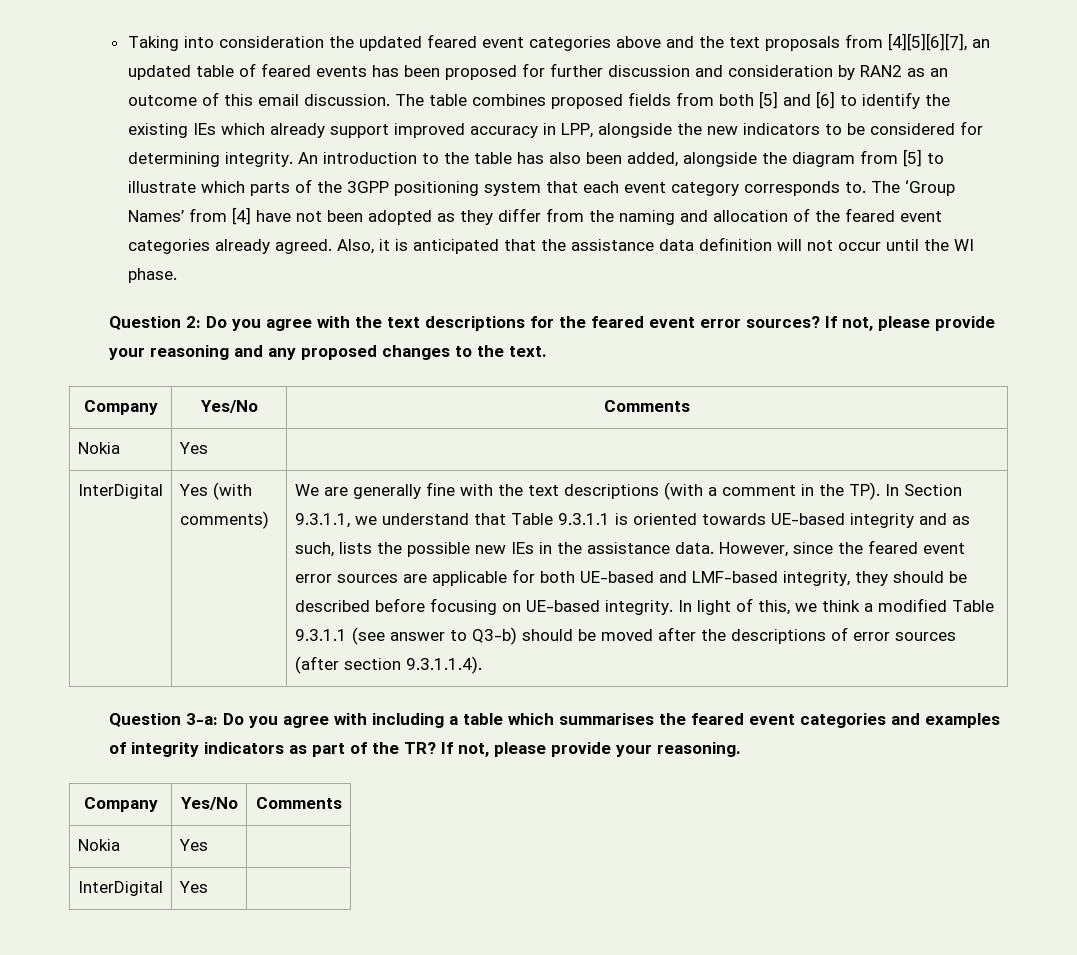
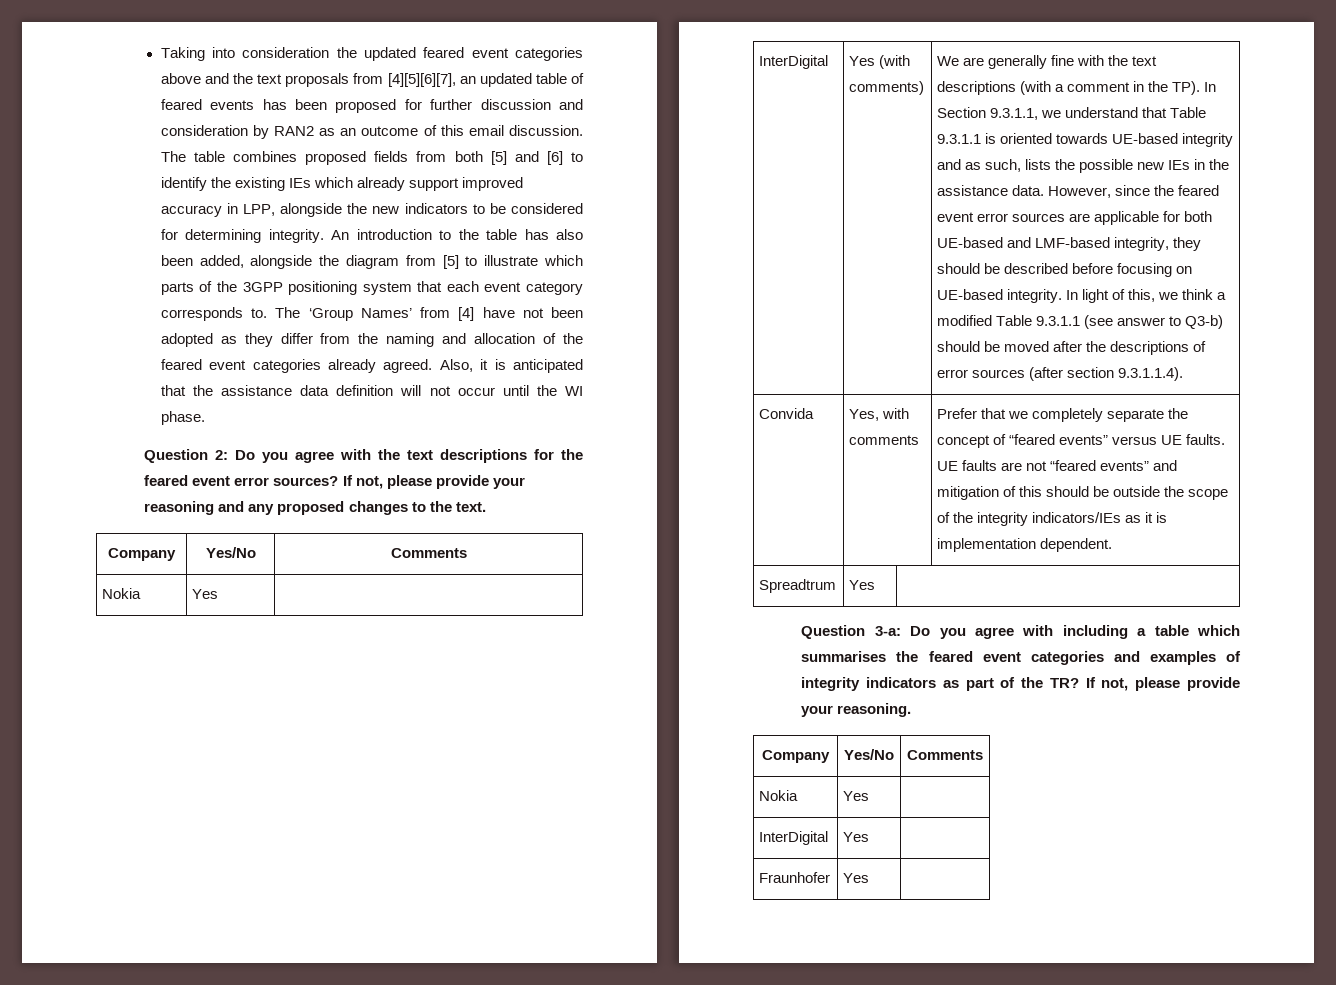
+ Convida | Yes, with comments | Prefer that we completely separate the concept of “feared events” versus UE faults. UE faults are not “feared events” and mitigation of this should be outside the scope of the integrity indicators/IEs as it is implementation dependent.
+ Spreadtrum | Yes |
+ Fraunhofer | Yes |

